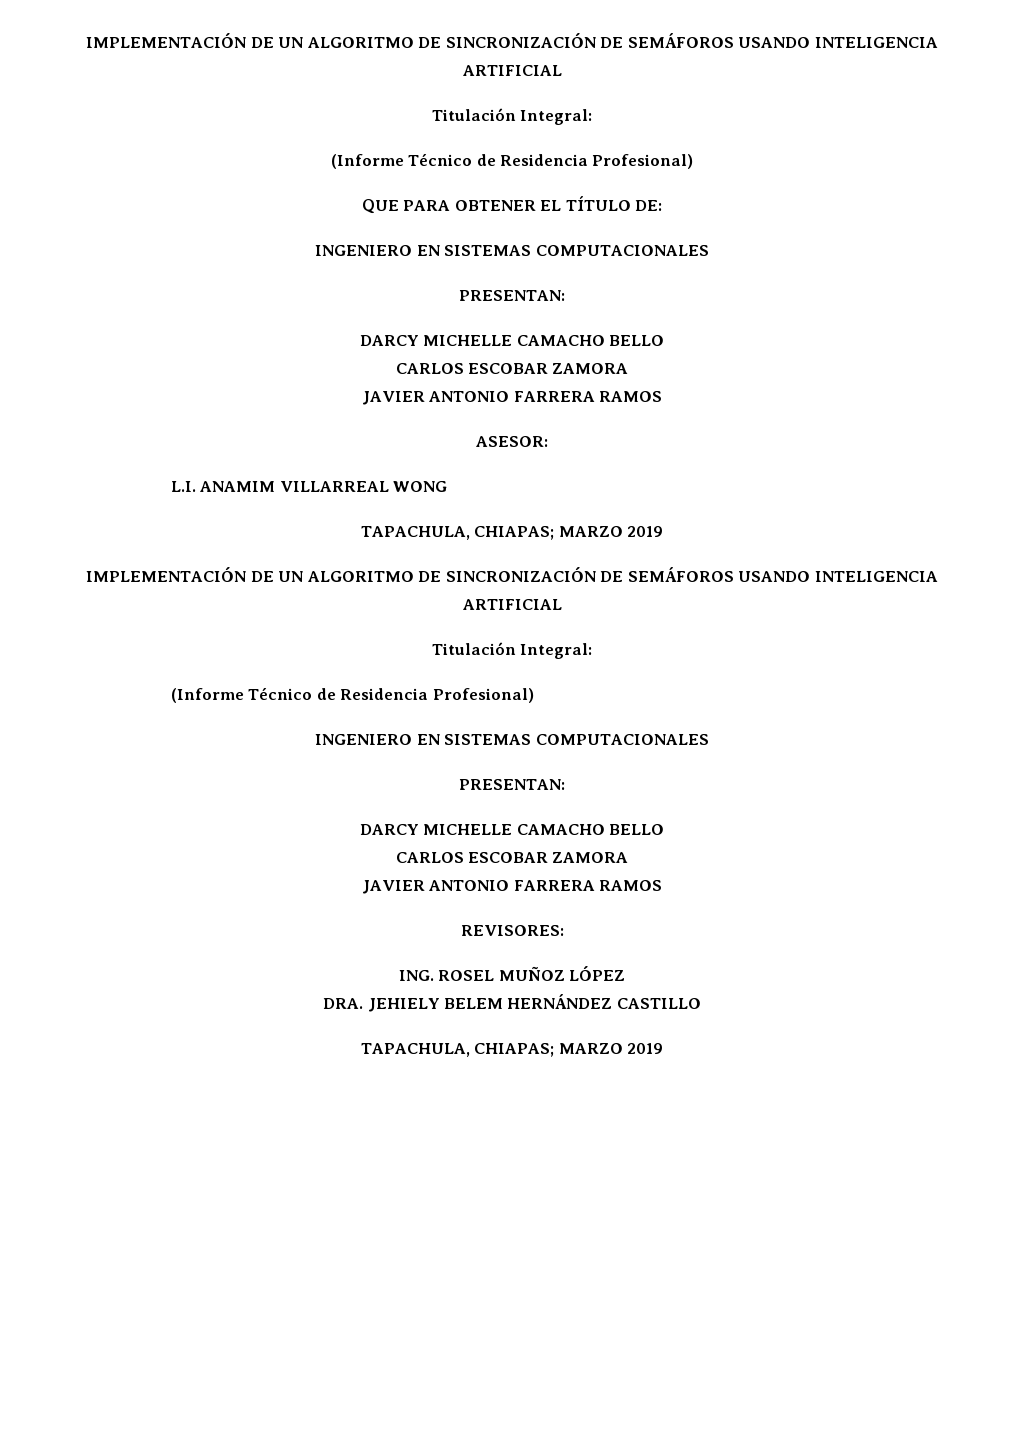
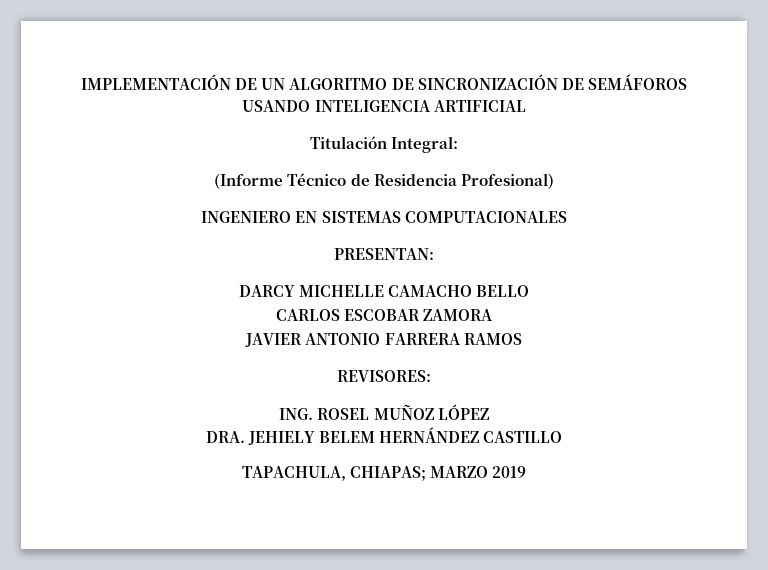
- QUE PARA OBTENER EL TÍTULO DE:
- INGENIERO EN SISTEMAS COMPUTACIONALES
- PRESENTAN:
- DARCY MICHELLE CAMACHO BELLO
- CARLOS ESCOBAR ZAMORA
- JAVIER ANTONIO FARRERA RAMOS
- ASESOR:
- L.I. ANAMIM VILLARREAL WONG
- TAPACHULA, CHIAPAS; MARZO 2019
- IMPLEMENTACIÓN DE UN ALGORITMO DE SINCRONIZACIÓN DE SEMÁFOROS USANDO INTELIGENCIA ARTIFICIAL
- Titulación Integral:
- (Informe Técnico de Residencia Profesional)

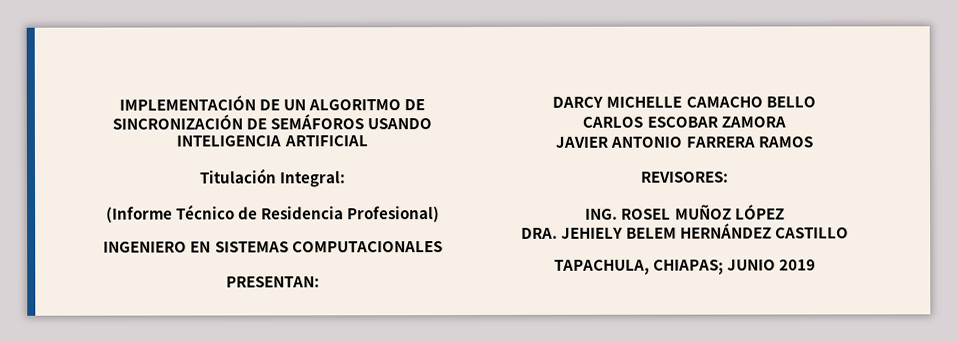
- TAPACHULA, CHIAPAS; MARZO 2019
+ TAPACHULA, CHIAPAS; JUNIO 2019

